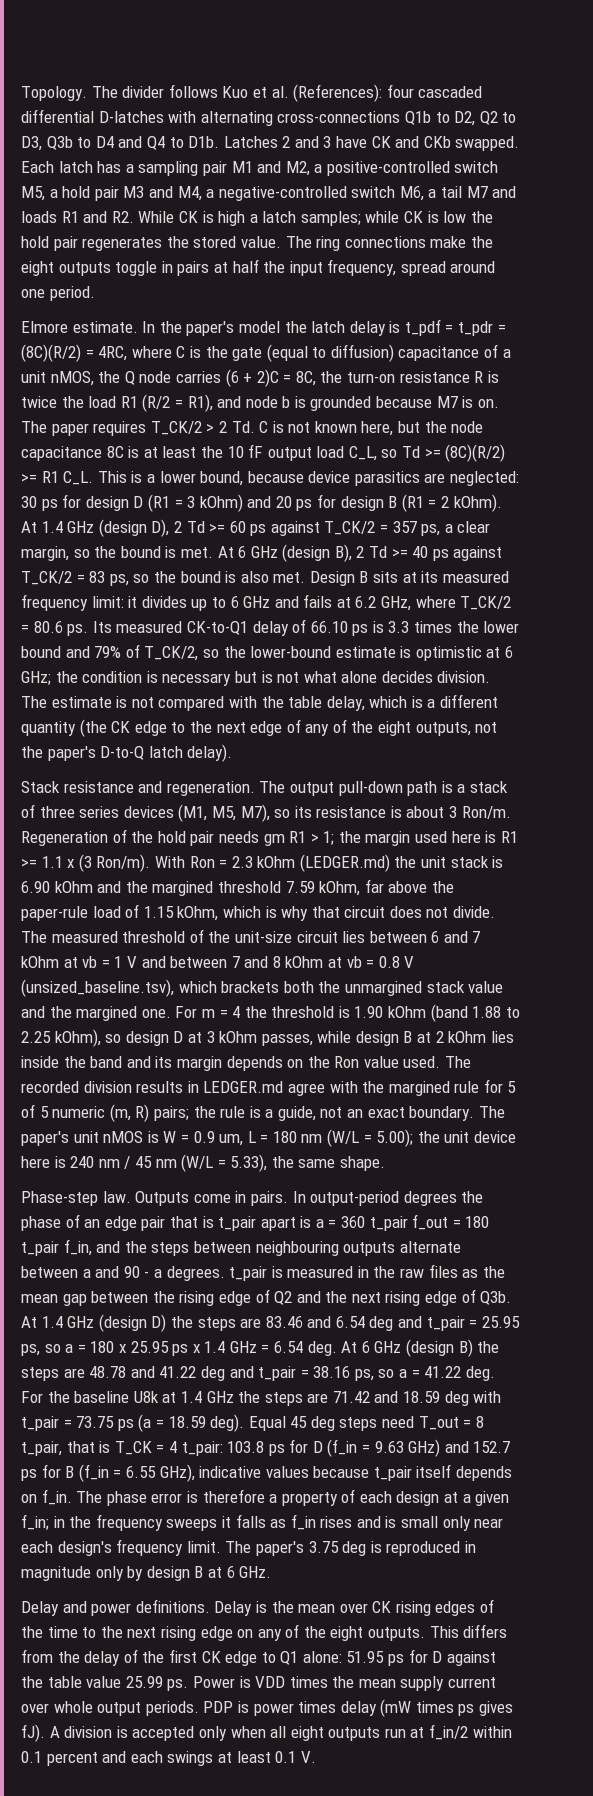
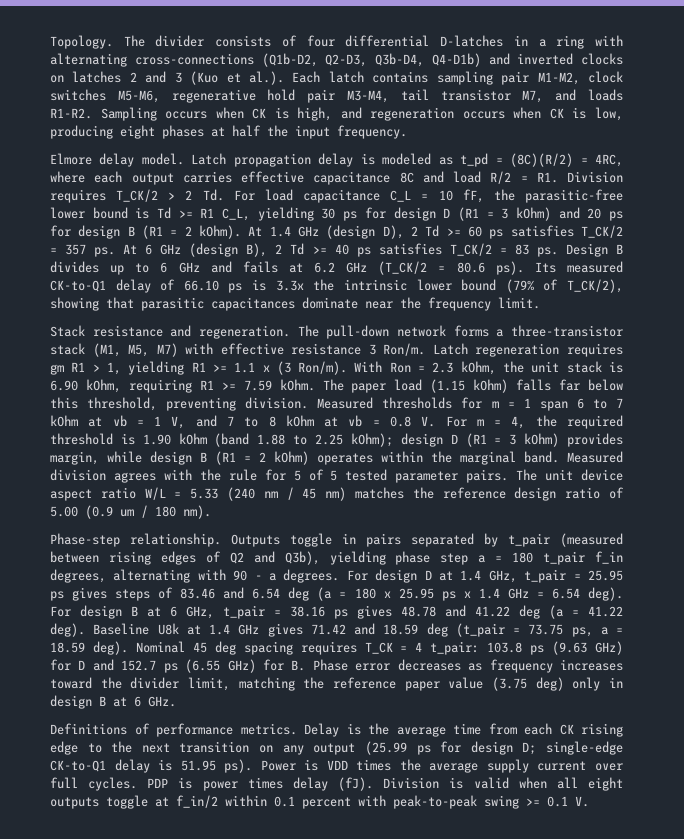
- The divider follows Kuo et al. (References): four cascaded differential D-latches with alternating cross-connections Q1b to D2, Q2 to D3, Q3b to D4 and Q4 to D1b. Latches 2 and 3 have CK and CKb swapped. Each latch has a sampling pair M1 and M2, a positive-controlled switch M5, a hold pair M3 and M4, a negative-controlled switch M6, a tail M7 and loads R1 and R2. While CK is high a latch samples; while CK is low the hold pair regenerates the stored value. The ring connections make the eight outputs toggle in pairs at half the input frequency, spread around one period.
- Elmore estimate. In the paper's model the latch delay is t_pdf = t_pdr = (8C)(R/2) = 4RC, where C is the gate (equal to diffusion) capacitance of a unit nMOS, the Q node carries (6 + 2)C = 8C, the turn-on resistance R is twice the load R1 (R/2 = R1), and node b is grounded because M7 is on. The paper requires T_CK/2 > 2 Td. C is not known here, but the node capacitance 8C is at least the 10 fF output load C_L, so Td >= (8C)(R/2) >= R1 C_L. This is a lower bound, because device parasitics are neglected: 30 ps for design D (R1 = 3 kOhm) and 20 ps for design B (R1 = 2 kOhm).
+ The divider consists of four differential D-latches in a ring with alternating cross-connections (Q1b-D2, Q2-D3, Q3b-D4, Q4-D1b) and inverted clocks on latches 2 and 3 (Kuo et al.). Each latch contains sampling pair M1-M2, clock switches M5-M6, regenerative hold pair M3-M4, tail transistor M7, and loads R1-R2. Sampling occurs when CK is high, and regeneration occurs when CK is low, producing eight phases at half the input frequency.
+ Elmore delay model. Latch propagation delay is modeled as t_pd = (8C)(R/2) = 4RC, where each output carries effective capacitance 8C and load R/2 = R1. Division requires T_CK/2 > 2 Td. For load capacitance C_L = 10 fF, the parasitic-free lower bound is Td >= R1 C_L, yielding 30 ps for design D (R1 = 3 kOhm) and 20 ps for design B (R1 = 2 kOhm).
- At 1.4 GHz (design D), 2 Td >= 60 ps against T_CK/2 = 357 ps, a clear margin, so the bound is met.
+ At 1.4 GHz (design D), 2 Td >= 60 ps satisfies T_CK/2 = 357 ps.
- At 6 GHz (design B), 2 Td >= 40 ps against T_CK/2 = 83 ps, so the bound is also met. Design B sits at its measured frequency limit: it divides up to 6 GHz and fails at 6.2 GHz, where T_CK/2 = 80.6 ps.
+ At 6 GHz (design B), 2 Td >= 40 ps satisfies T_CK/2 = 83 ps. Design B divides up to 6 GHz and fails at 6.2 GHz (T_CK/2 = 80.6 ps).
- Its measured CK-to-Q1 delay of 66.10 ps is 3.3 times the lower bound and 79% of T_CK/2, so the lower-bound estimate is optimistic at 6 GHz; the condition is necessary but is not what alone decides division. The estimate is not compared with the table delay, which is a different quantity (the CK edge to the next edge of any of the eight outputs, not the paper's D-to-Q latch delay).
+ Its measured CK-to-Q1 delay of 66.10 ps is 3.3x the intrinsic lower bound (79% of T_CK/2), showing that parasitic capacitances dominate near the frequency limit.
- The output pull-down path is a stack of three series devices (M1, M5, M7), so its resistance is about 3 Ron/m. Regeneration of the hold pair needs gm R1 > 1; the margin used here is R1 >= 1.1 x (3 Ron/m).
+ The pull-down network forms a three-transistor stack (M1, M5, M7) with effective resistance 3 Ron/m. Latch regeneration requires gm R1 > 1, yielding R1 >= 1.1 x (3 Ron/m).
- With Ron = 2.3 kOhm (LEDGER.md) the unit stack is 6.90 kOhm and the margined threshold 7.59 kOhm, far above the paper-rule load of 1.15 kOhm, which is why that circuit does not divide. The measured threshold of the unit-size circuit lies between 6 and 7 kOhm at vb = 1 V and between 7 and 8 kOhm at vb = 0.8 V (unsized_baseline.tsv), which brackets both the unmargined stack value and the margined one. For m = 4 the threshold is 1.90 kOhm (band 1.88 to 2.25 kOhm), so design D at 3 kOhm passes, while design B at 2 kOhm lies inside the band and its margin depends on the Ron value used. The recorded division results in LEDGER.md agree with the margined rule for 5 of 5 numeric (m, R) pairs; the rule is a guide, not an exact boundary. The paper's unit nMOS is W = 0.9 um, L = 180 nm (W/L = 5.00); the unit device here is 240 nm / 45 nm (W/L = 5.33), the same shape.
- Phase-step law. Outputs come in pairs. In output-period degrees the phase of an edge pair that is t_pair apart is a = 360 t_pair f_out = 180 t_pair f_in, and the steps between neighbouring outputs alternate between a and 90 - a degrees. t_pair is measured in the raw files as the mean gap between the rising edge of Q2 and the next rising edge of Q3b. At 1.4 GHz (design D) the steps are 83.46 and 6.54 deg and t_pair = 25.95 ps, so a = 180 x 25.95 ps x 1.4 GHz = 6.54 deg. At 6 GHz (design B) the steps are 48.78 and 41.22 deg and t_pair = 38.16 ps, so a = 41.22 deg. For the baseline U8k at 1.4 GHz the steps are 71.42 and 18.59 deg with t_pair = 73.75 ps (a = 18.59 deg).
+ With Ron = 2.3 kOhm, the unit stack is 6.90 kOhm, requiring R1 >= 7.59 kOhm. The paper load (1.15 kOhm) falls far below this threshold, preventing division. Measured thresholds for m = 1 span 6 to 7 kOhm at vb = 1 V, and 7 to 8 kOhm at vb = 0.8 V. For m = 4, the required threshold is 1.90 kOhm (band 1.88 to 2.25 kOhm); design D (R1 = 3 kOhm) provides margin, while design B (R1 = 2 kOhm) operates within the marginal band. Measured division agrees with the rule for 5 of 5 tested parameter pairs. The unit device aspect ratio W/L = 5.33 (240 nm / 45 nm) matches the reference design ratio of 5.00 (0.9 um / 180 nm).
+ Phase-step relationship. Outputs toggle in pairs separated by t_pair (measured between rising edges of Q2 and Q3b), yielding phase step a = 180 t_pair f_in degrees, alternating with 90 - a degrees. For design D at 1.4 GHz, t_pair = 25.95 ps gives steps of 83.46 and 6.54 deg (a = 180 x 25.95 ps x 1.4 GHz = 6.54 deg). For design B at 6 GHz, t_pair = 38.16 ps gives 48.78 and 41.22 deg (a = 41.22 deg). Baseline U8k at 1.4 GHz gives 71.42 and 18.59 deg (t_pair = 73.75 ps, a = 18.59 deg).
- Equal 45 deg steps need T_out = 8 t_pair, that is T_CK = 4 t_pair: 103.8 ps for D (f_in = 9.63 GHz) and 152.7 ps for B (f_in = 6.55 GHz), indicative values because t_pair itself depends on f_in. The phase error is therefore a property of each design at a given f_in; in the frequency sweeps it falls as f_in rises and is small only near each design's frequency limit. The paper's 3.75 deg is reproduced in magnitude only by design B at 6 GHz.
+ Nominal 45 deg spacing requires T_CK = 4 t_pair: 103.8 ps (9.63 GHz) for D and 152.7 ps (6.55 GHz) for B. Phase error decreases as frequency increases toward the divider limit, matching the reference paper value (3.75 deg) only in design B at 6 GHz.
- Delay and power definitions. Delay is the mean over CK rising edges of the time to the next rising edge on any of the eight outputs. This differs from the delay of the first CK edge to Q1 alone: 51.95 ps for D against the table value 25.99 ps.
+ Definitions of performance metrics. Delay is the average time from each CK rising edge to the next transition on any output (25.99 ps for design D; single-edge CK-to-Q1 delay is 51.95 ps).
- Power is VDD times the mean supply current over whole output periods.
+ Power is VDD times the average supply current over full cycles.
- PDP is power times delay (mW times ps gives fJ). A division is accepted only when all eight outputs run at f_in/2 within 0.1 percent and each swings at least 0.1 V.
+ PDP is power times delay (fJ). Division is valid when all eight outputs toggle at f_in/2 within 0.1 percent with peak-to-peak swing >= 0.1 V.

